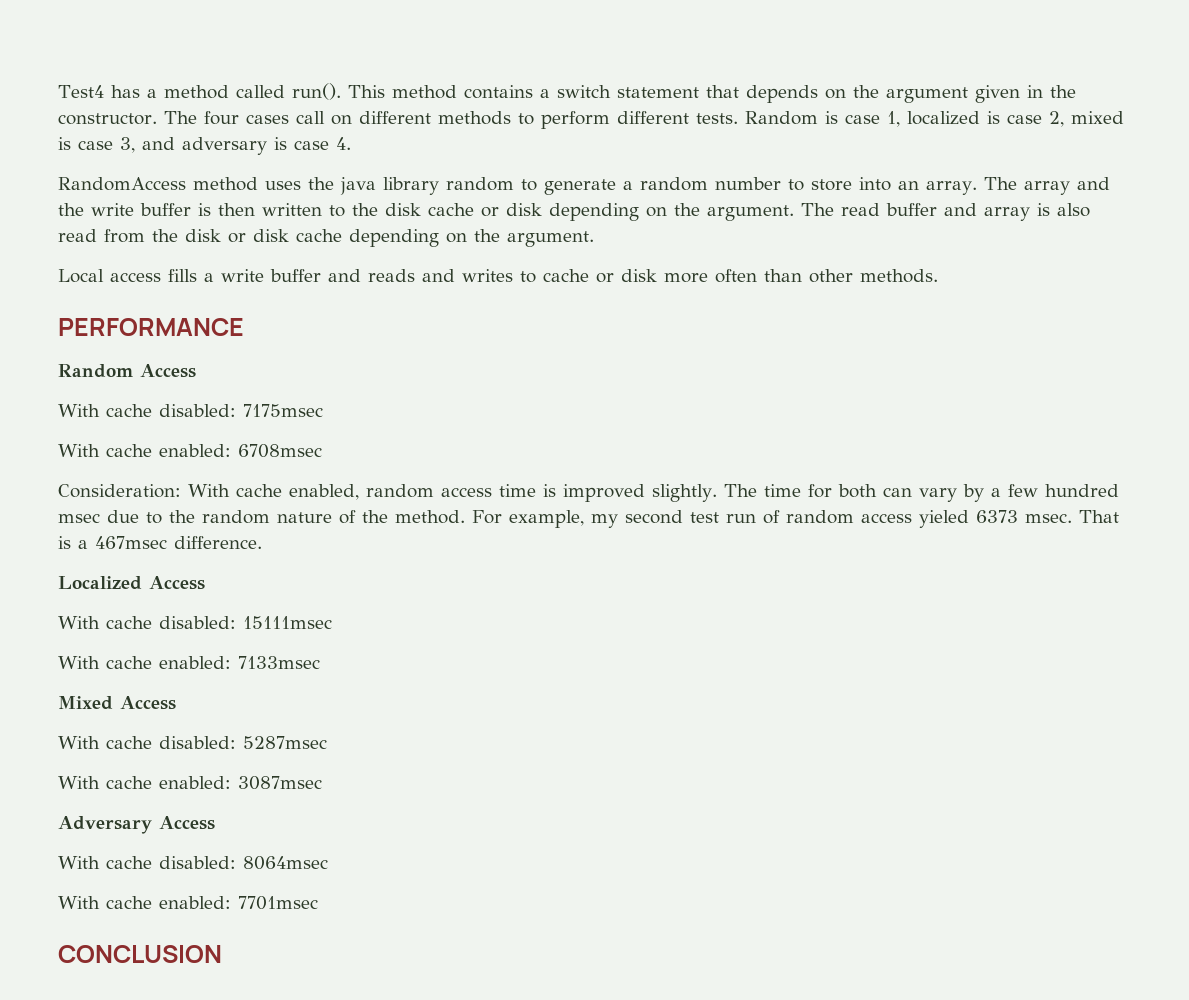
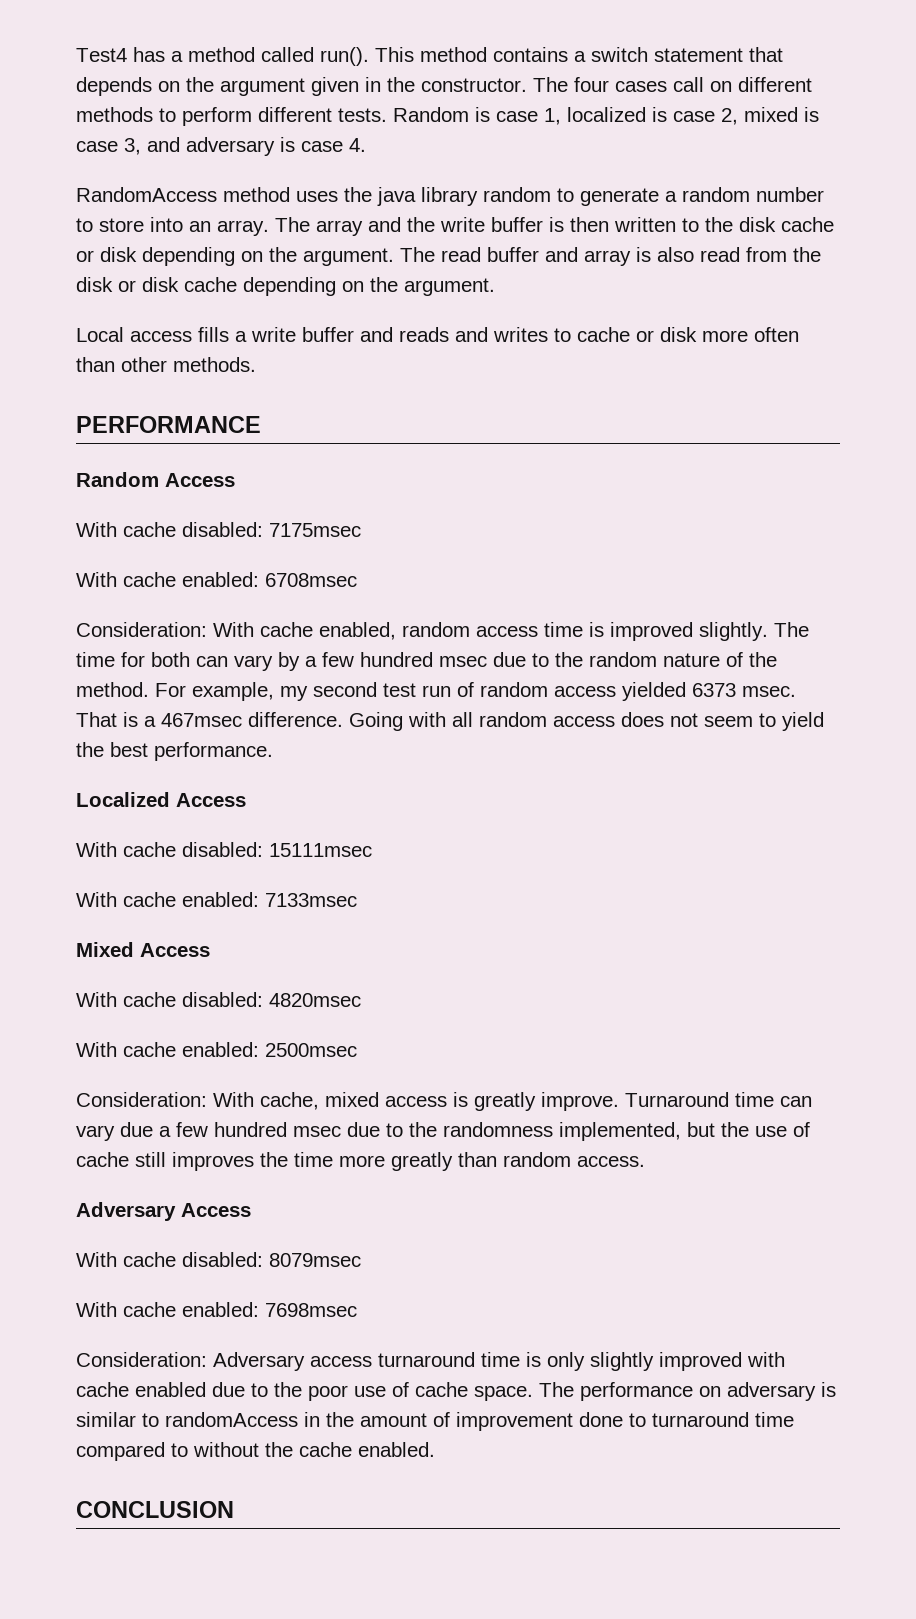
- For example, my second test run of random access yieled 6373 msec.
+ For example, my second test run of random access yielded 6373 msec.
+ Going with all random access does not seem to yield the best performance.
- With cache disabled: 5287msec
- With cache enabled: 3087msec
+ With cache disabled: 4820msec
+ With cache enabled: 2500msec
+ Consideration: With cache, mixed access is greatly improve. Turnaround time can vary due a few hundred msec due to the randomness implemented, but the use of cache still improves the time more greatly than random access.
- With cache disabled: 8064msec
- With cache enabled: 7701msec
+ With cache disabled: 8079msec
+ With cache enabled: 7698msec
+ Consideration: Adversary access turnaround time is only slightly improved with cache enabled due to the poor use of cache space. The performance on adversary is similar to randomAccess in the amount of improvement done to turnaround time compared to without the cache enabled.

